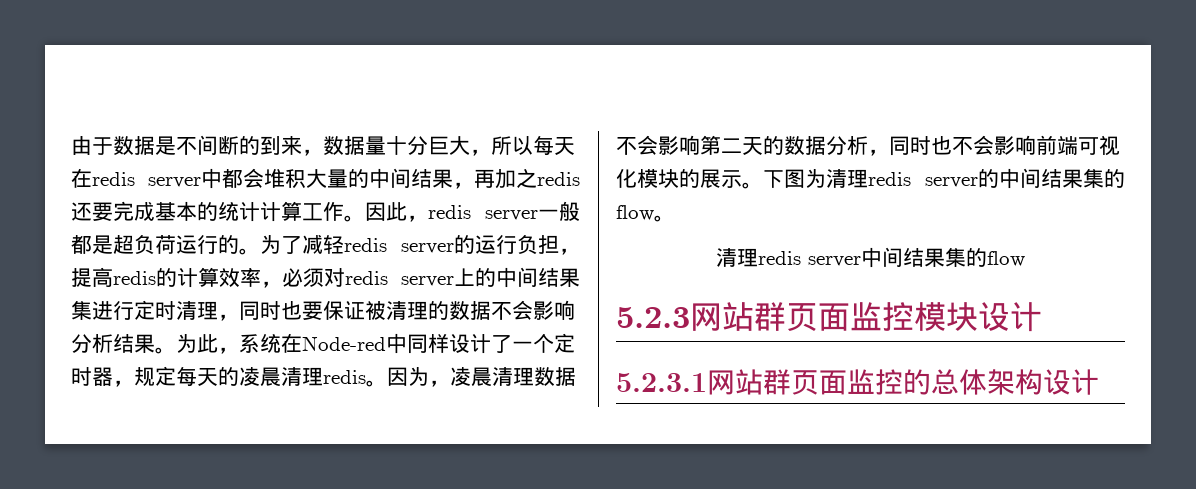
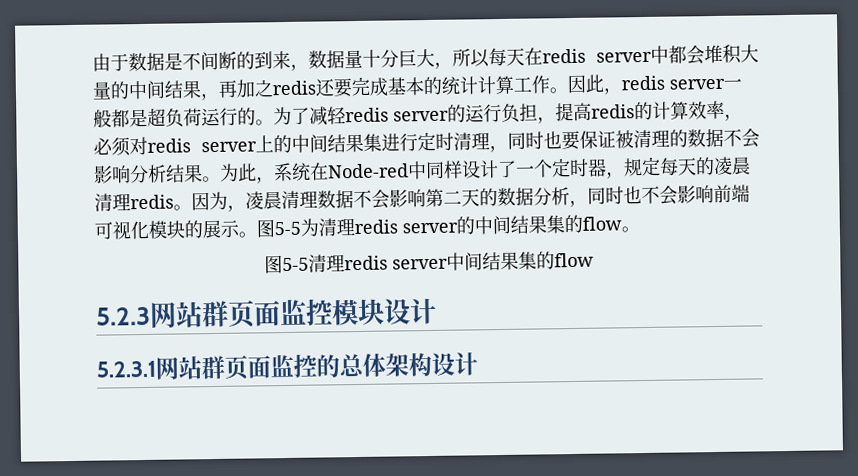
- 下图为清理redis server的中间结果集的flow。
+ 图5-5为清理redis server的中间结果集的flow。
- 清理redis server中间结果集的flow
+ 图5-5清理redis server中间结果集的flow

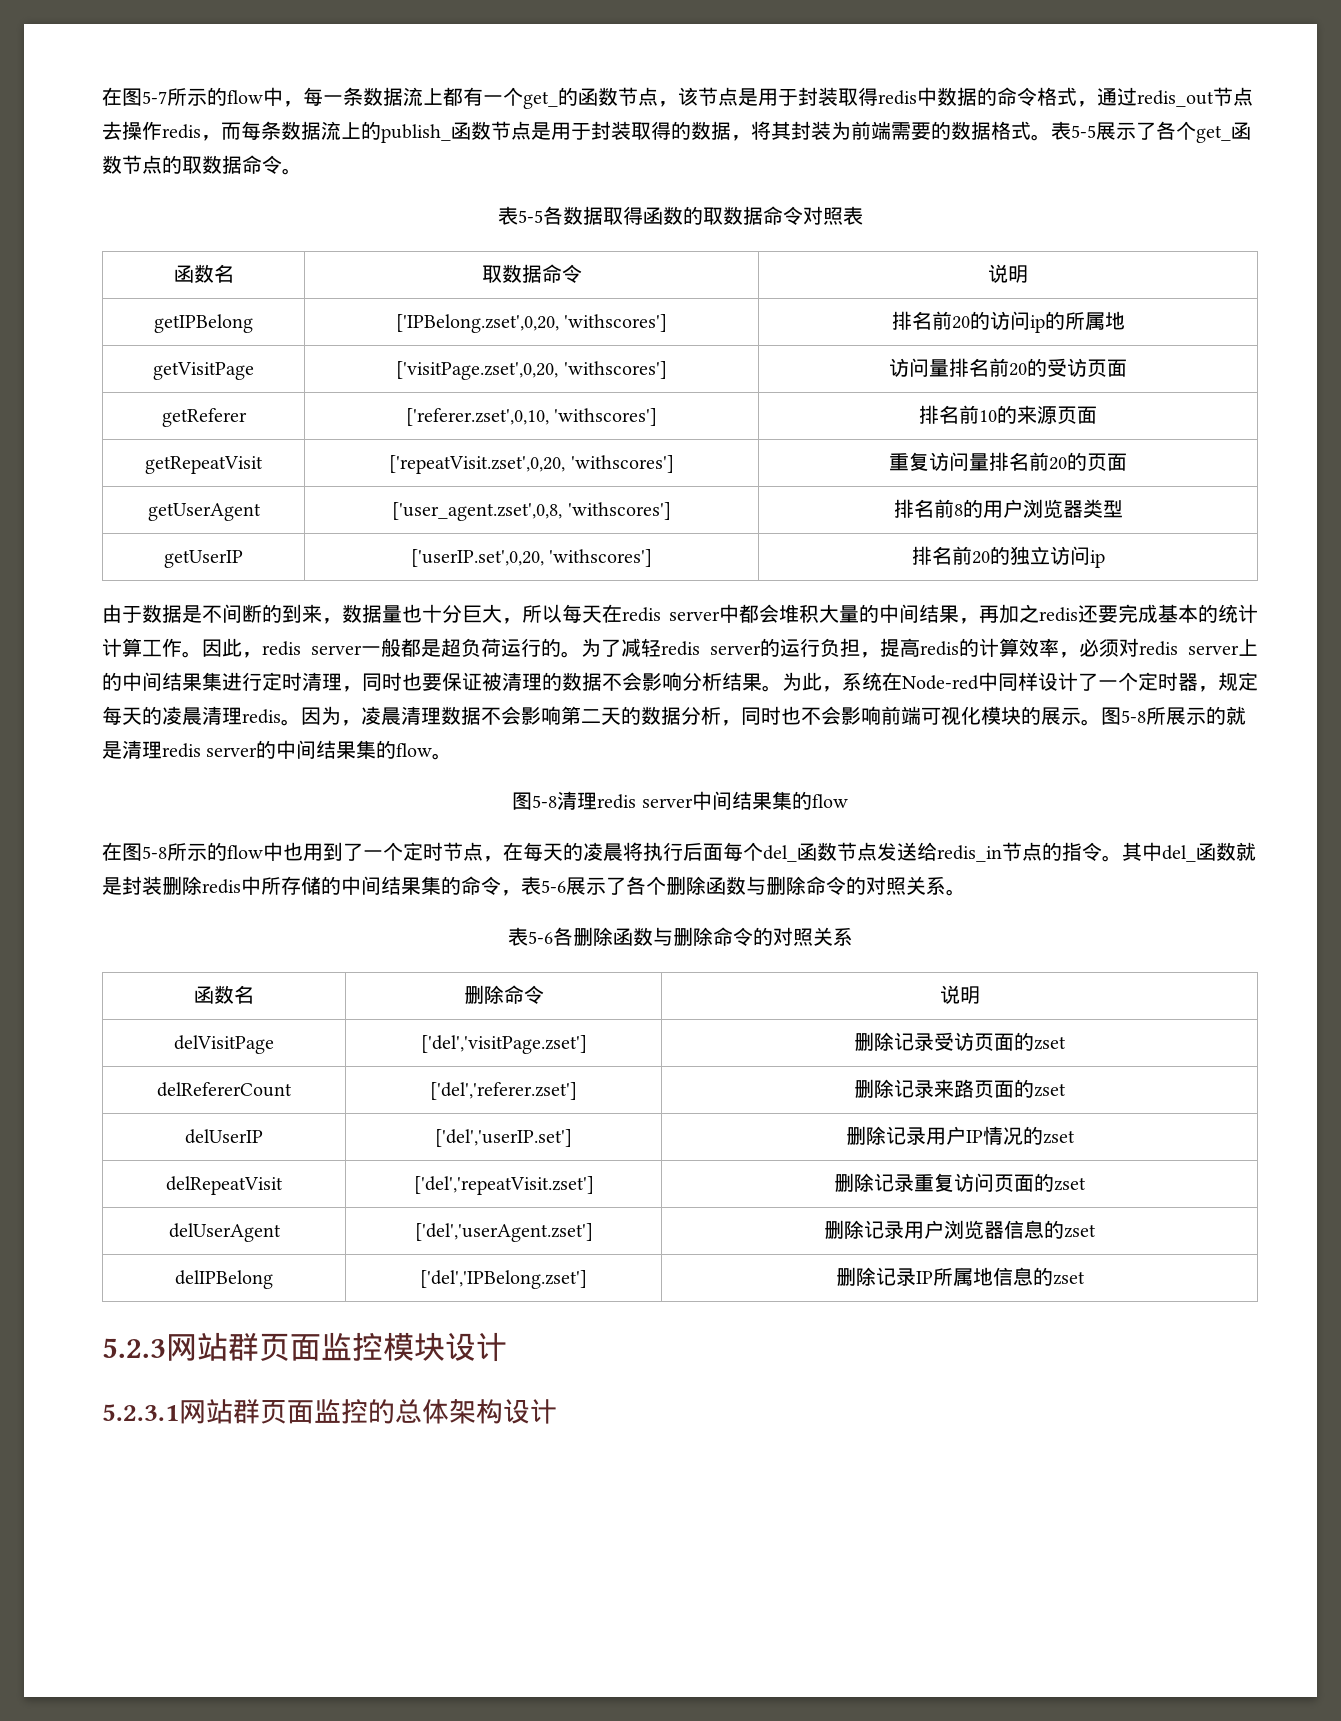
+ 在图5-7所示的flow中，每一条数据流上都有一个get_的函数节点，该节点是用于封装取得redis中数据的命令格式，通过redis_out节点去操作redis，而每条数据流上的publish_函数节点是用于封装取得的数据，将其封装为前端需要的数据格式。表5-5展示了各个get_函数节点的取数据命令。
+ 表5-5各数据取得函数的取数据命令对照表
+ 函数名 | 取数据命令 | 说明
+ getIPBelong | ['IPBelong.zset',0,20, 'withscores'] | 排名前20的访问ip的所属地
+ getVisitPage | ['visitPage.zset',0,20, 'withscores'] | 访问量排名前20的受访页面
+ getReferer | ['referer.zset',0,10, 'withscores'] | 排名前10的来源页面
+ getRepeatVisit | ['repeatVisit.zset',0,20, 'withscores'] | 重复访问量排名前20的页面
+ getUserAgent | ['user_agent.zset',0,8, 'withscores'] | 排名前8的用户浏览器类型
+ getUserIP | ['userIP.set',0,20, 'withscores'] | 排名前20的独立访问ip
- 由于数据是不间断的到来，数据量十分巨大，所以每天在redis server中都会堆积大量的中间结果，再加之redis还要完成基本的统计计算工作。
+ 由于数据是不间断的到来，数据量也十分巨大，所以每天在redis server中都会堆积大量的中间结果，再加之redis还要完成基本的统计计算工作。
- 图5-5为清理redis server的中间结果集的flow。
+ 图5-8所展示的就是清理redis server的中间结果集的flow。
- 图5-5清理redis server中间结果集的flow
+ 图5-8清理redis server中间结果集的flow
+ 在图5-8所示的flow中也用到了一个定时节点，在每天的凌晨将执行后面每个del_函数节点发送给redis_in节点的指令。其中del_函数就是封装删除redis中所存储的中间结果集的命令，表5-6展示了各个删除函数与删除命令的对照关系。
+ 表5-6各删除函数与删除命令的对照关系
+ 函数名 | 删除命令 | 说明
+ delVisitPage | ['del','visitPage.zset'] | 删除记录受访页面的zset
+ delRefererCount | ['del','referer.zset'] | 删除记录来路页面的zset
+ delUserIP | ['del','userIP.set'] | 删除记录用户IP情况的zset
+ delRepeatVisit | ['del','repeatVisit.zset'] | 删除记录重复访问页面的zset
+ delUserAgent | ['del','userAgent.zset'] | 删除记录用户浏览器信息的zset
+ delIPBelong | ['del','IPBelong.zset'] | 删除记录IP所属地信息的zset

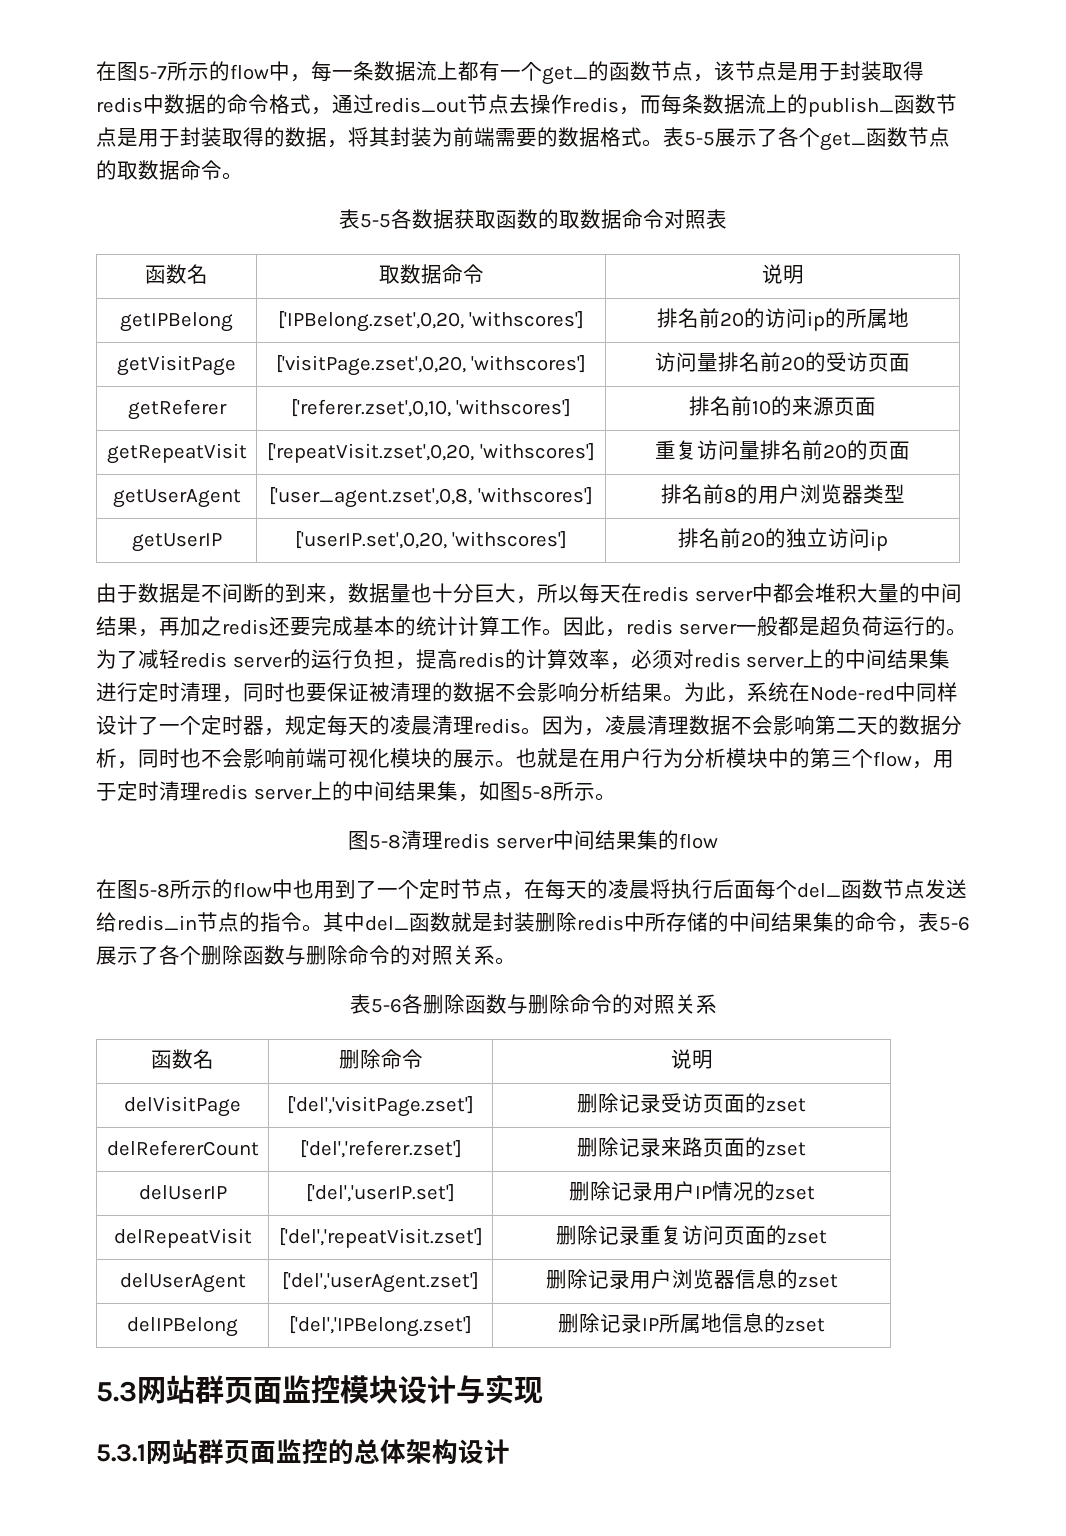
- 表5-5各数据取得函数的取数据命令对照表
+ 表5-5各数据获取函数的取数据命令对照表
- 图5-8所展示的就是清理redis server的中间结果集的flow。
+ 也就是在用户行为分析模块中的第三个flow，用于定时清理redis server上的中间结果集，如图5-8所示。
- 5.2.3网站群页面监控模块设计
- 5.2.3.1网站群页面监控的总体架构设计
+ 5.3网站群页面监控模块设计与实现
+ 5.3.1网站群页面监控的总体架构设计

